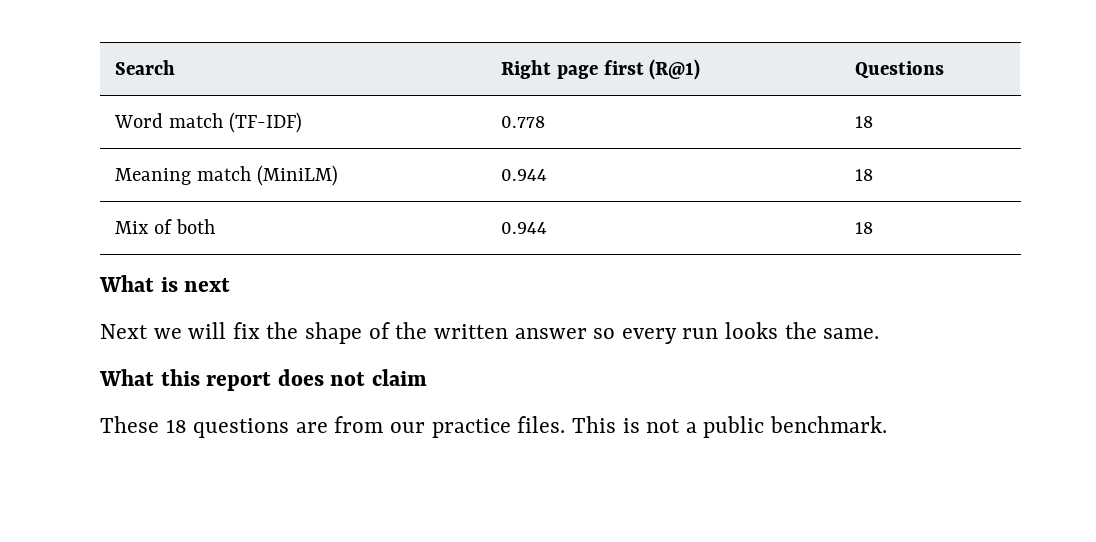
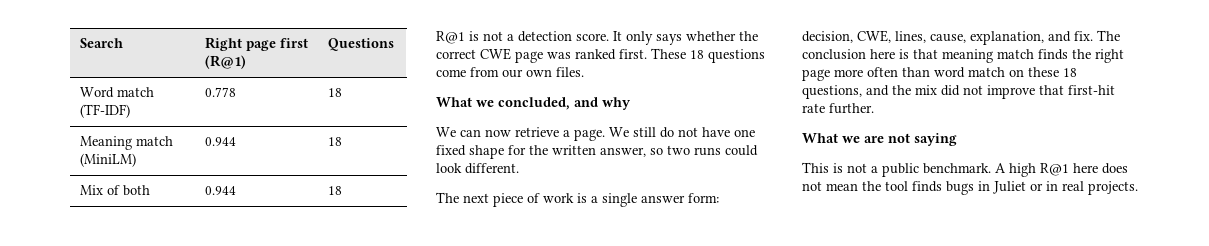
- What is next
- Next we will fix the shape of the written answer so every run looks the same.
- What this report does not claim
- These 18 questions are from our practice files. This is not a public benchmark.
+ R@1 is not a detection score. It only says whether the correct CWE page was ranked first. These 18 questions come from our own files.
+ What we concluded, and why
+ We can now retrieve a page. We still do not have one fixed shape for the written answer, so two runs could look different.
+ The next piece of work is a single answer form: decision, CWE, lines, cause, explanation, and fix. The conclusion here is that meaning match finds the right page more often than word match on these 18 questions, and the mix did not improve that first-hit rate further.
+ What we are not saying
+ This is not a public benchmark.
+ A high R@1 here does not mean the tool finds bugs in Juliet or in real projects.

